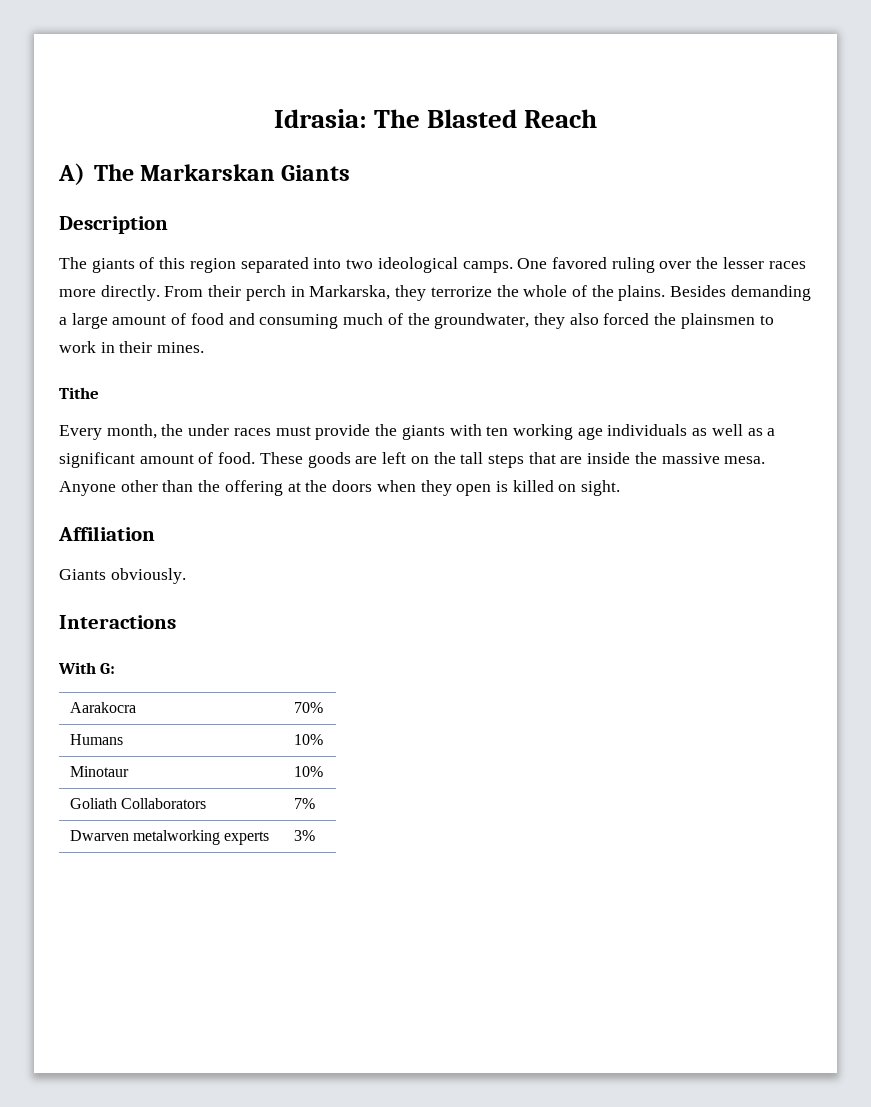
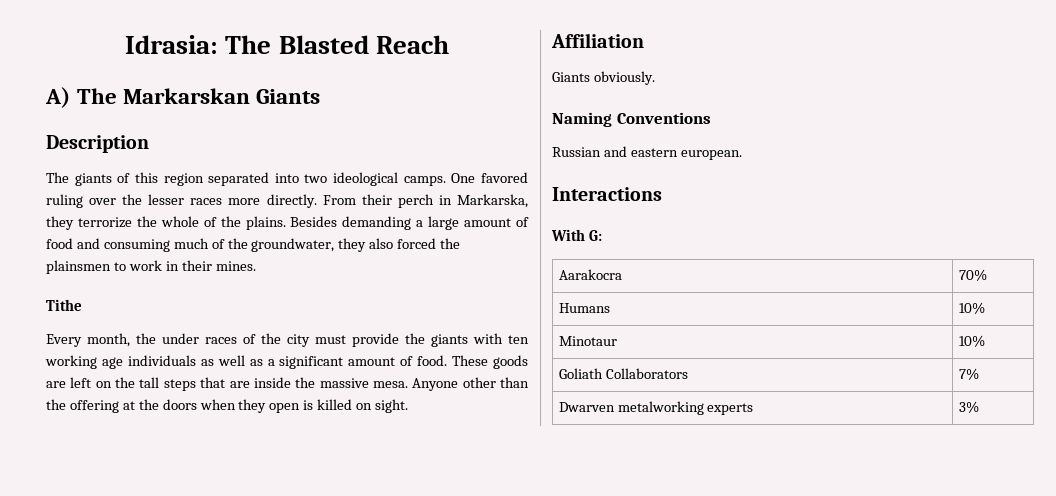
- Every month, the under races must provide the giants with ten working age individuals as well as a significant amount of food.
+ Every month, the under races of the city must provide the giants with ten working age individuals as well as a significant amount of food.
+ Naming Conventions
+ Russian and eastern european.

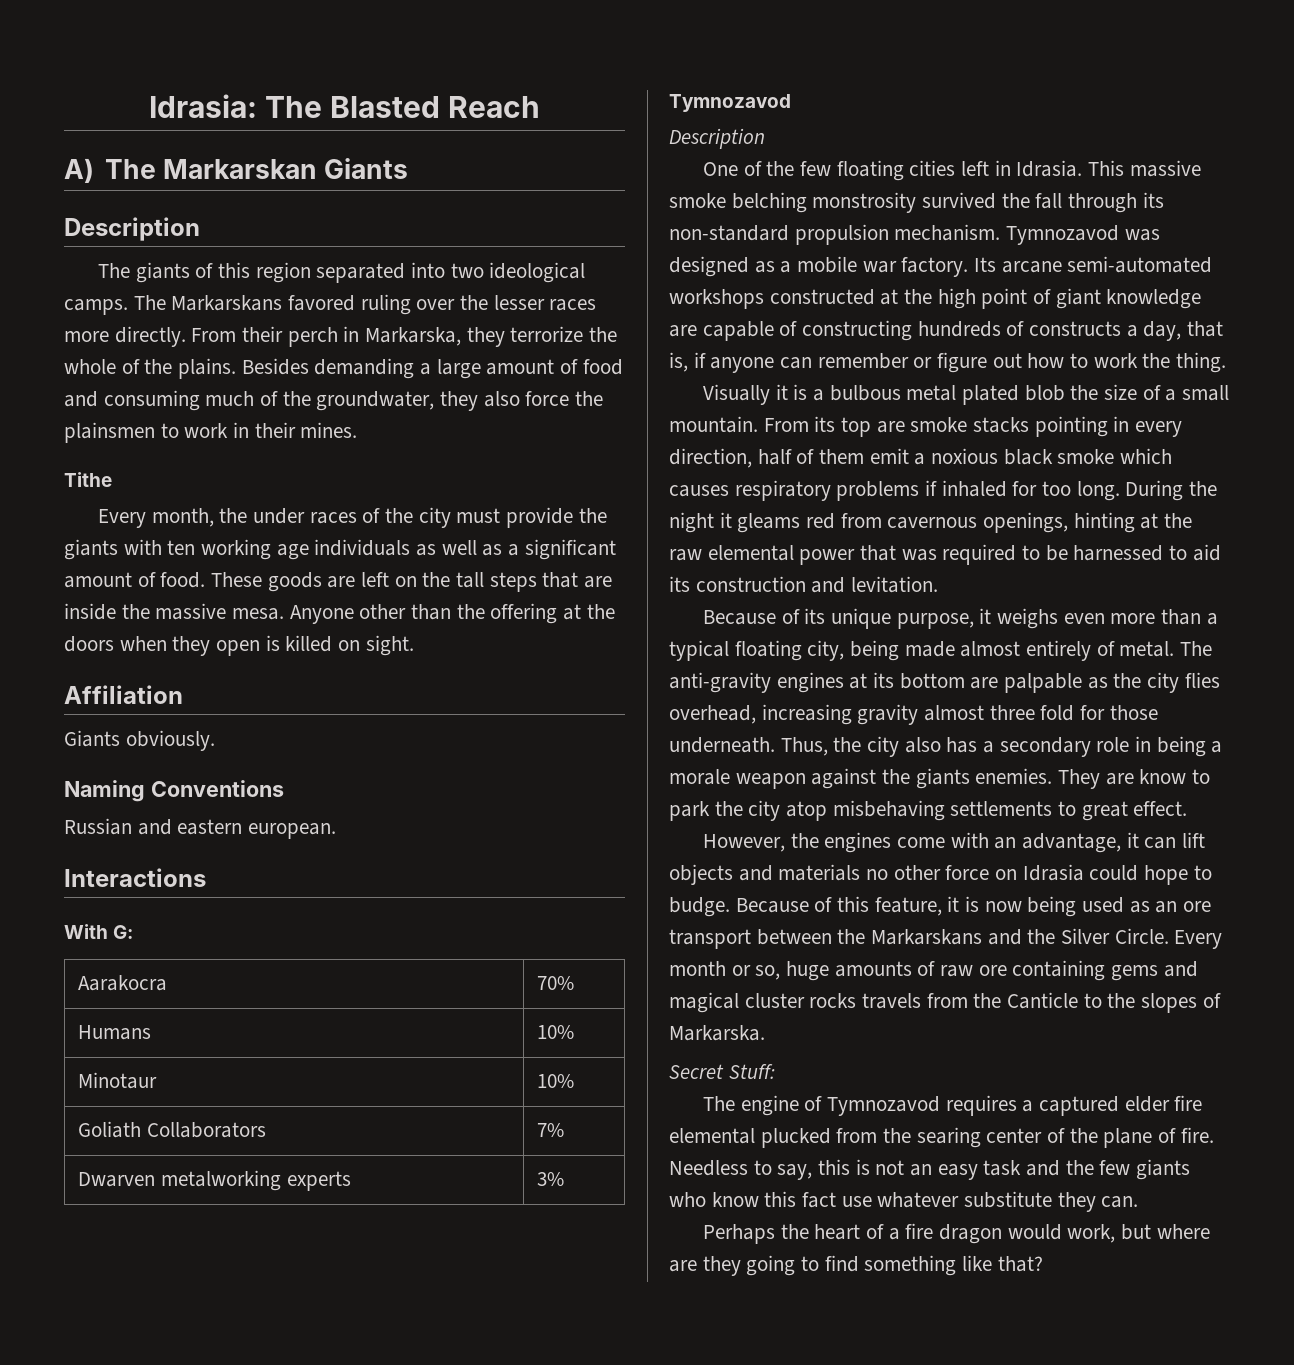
- One favored ruling over the lesser races more directly.
+ The Markarskans favored ruling over the lesser races more directly.
- Besides demanding a large amount of food and consuming much of the groundwater, they also forced the plainsmen to work in their mines.
+ Besides demanding a large amount of food and consuming much of the groundwater, they also force the plainsmen to work in their mines.
  Dwarven metalworking experts | 3%
+ Tymnozavod
+ Description
+ One of the few floating cities left in Idrasia. This massive smoke belching monstrosity survived the fall through its non-standard propulsion mechanism. Tymnozavod was designed as a mobile war factory. Its arcane semi-automated workshops constructed at the high point of giant knowledge are capable of constructing hundreds of constructs a day, that is, if anyone can remember or figure out how to work the thing.
+ Visually it is a bulbous metal plated blob the size of a small mountain. From its top are smoke stacks pointing in every direction, half of them emit a noxious black smoke which causes respiratory problems if inhaled for too long. During the night it gleams red from cavernous openings, hinting at the raw elemental power that was required to be harnessed to aid its construction and levitation.
+ Because of its unique purpose, it weighs even more than a typical floating city, being made almost entirely of metal. The anti-gravity engines at its bottom are palpable as the city flies overhead, increasing gravity almost three fold for those underneath. Thus, the city also has a secondary role in being a morale weapon against the giants enemies. They are know to park the city atop misbehaving settlements to great effect.
+ However, the engines come with an advantage, it can lift objects and materials no other force on Idrasia could hope to budge. Because of this feature, it is now being used as an ore transport between the Markarskans and the Silver Circle. Every month or so, huge amounts of raw ore containing gems and magical cluster rocks travels from the Canticle to the slopes of Markarska.
+ Secret Stuff:
+ The engine of Tymnozavod requires a captured elder fire elemental plucked from the searing center of the plane of fire. Needless to say, this is not an easy task and the few giants who know this fact use whatever substitute they can.
+ Perhaps the heart of a fire dragon would work, but where are they going to find something like that?

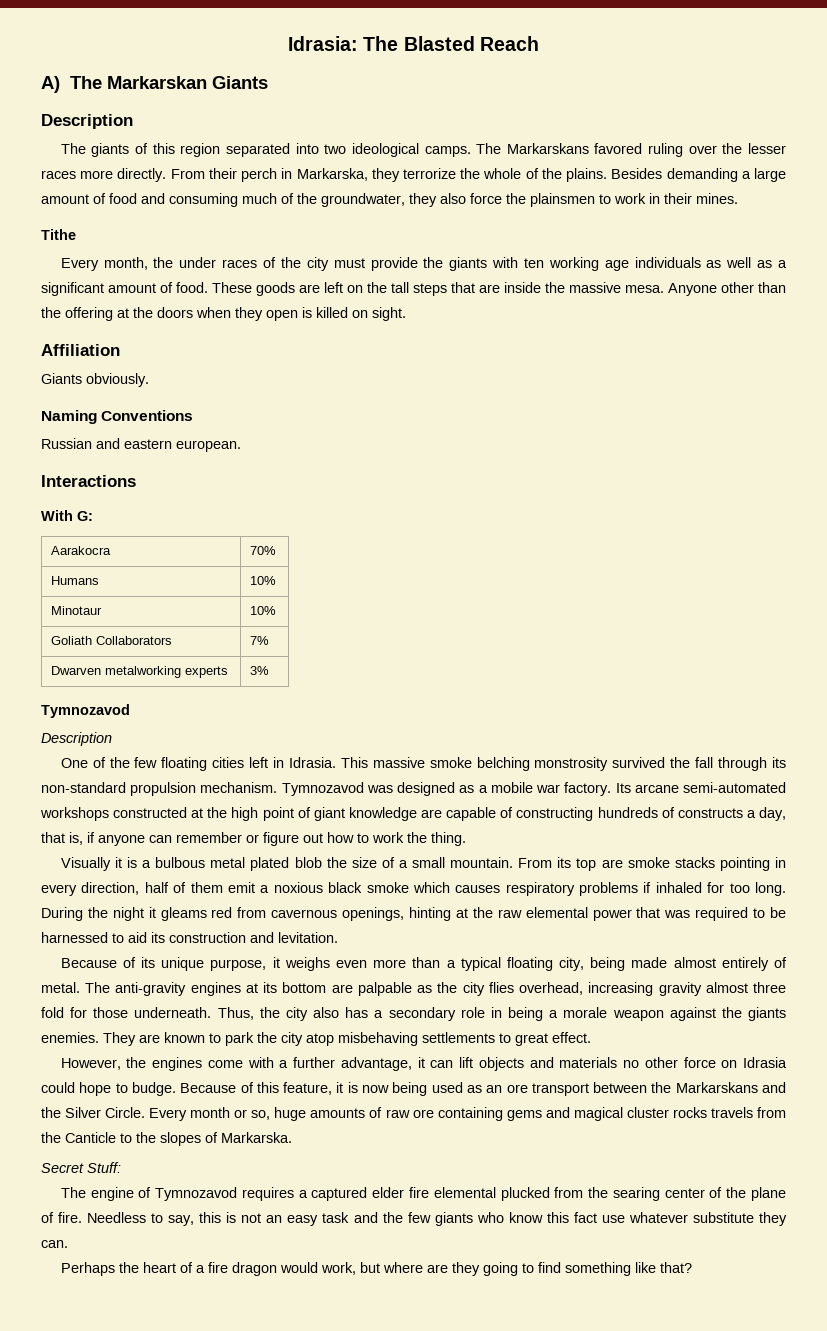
- They are know to park the city atop misbehaving settlements to great effect.
+ They are known to park the city atop misbehaving settlements to great effect.
- However, the engines come with an advantage, it can lift objects and materials no other force on Idrasia could hope to budge.
+ However, the engines come with a further advantage, it can lift objects and materials no other force on Idrasia could hope to budge.

